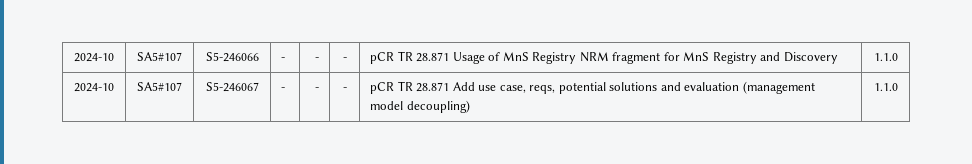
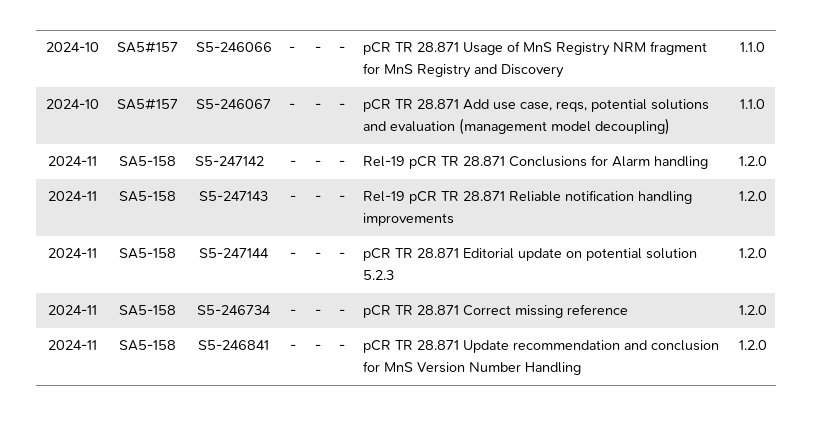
- 2024-10 | SA5#107 | S5-246066 | - | - | - | pCR TR 28.871 Usage of MnS Registry NRM fragment for MnS Registry and Discovery | 1.1.0
+ 2024-10 | SA5#157 | S5-246066 | - | - | - | pCR TR 28.871 Usage of MnS Registry NRM fragment for MnS Registry and Discovery | 1.1.0
- 2024-10 | SA5#107 | S5-246067 | - | - | - | pCR TR 28.871 Add use case, reqs, potential solutions and evaluation (management model decoupling) | 1.1.0
+ 2024-10 | SA5#157 | S5-246067 | - | - | - | pCR TR 28.871 Add use case, reqs, potential solutions and evaluation (management model decoupling) | 1.1.0
+ 2024-11 | SA5-158 | S5-247142 | - | - | - | Rel-19 pCR TR 28.871 Conclusions for Alarm handling | 1.2.0
+ 2024-11 | SA5-158 | S5-247143 | - | - | - | Rel-19 pCR TR 28.871 Reliable notification handling improvements | 1.2.0
+ 2024-11 | SA5-158 | S5-247144 | - | - | - | pCR TR 28.871 Editorial update on potential solution 5.2.3 | 1.2.0
+ 2024-11 | SA5-158 | S5-246734 | - | - | - | pCR TR 28.871 Correct missing reference | 1.2.0
+ 2024-11 | SA5-158 | S5-246841 | - | - | - | pCR TR 28.871 Update recommendation and conclusion for MnS Version Number Handling | 1.2.0

